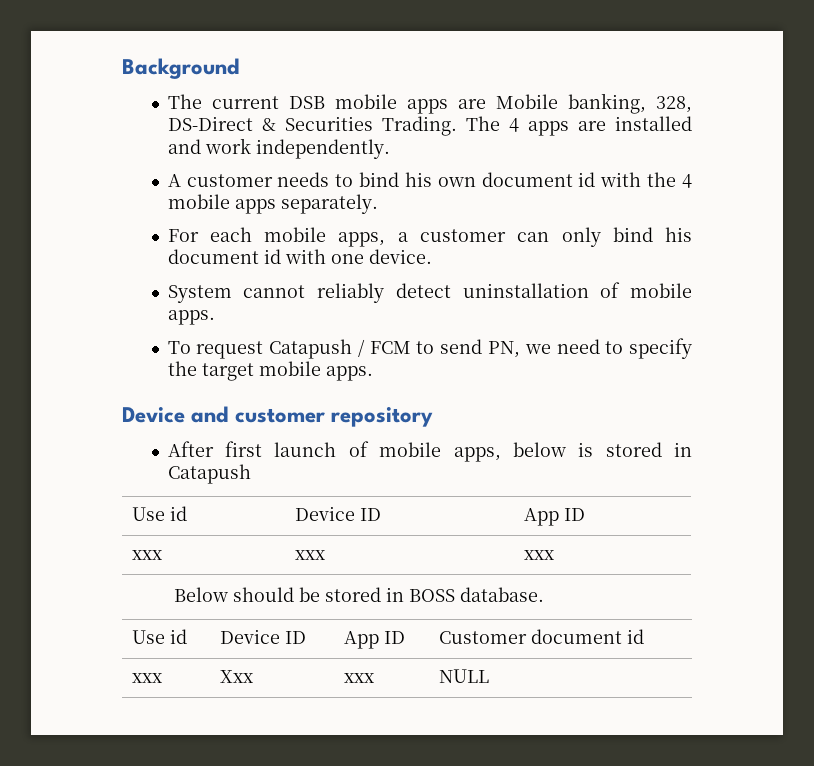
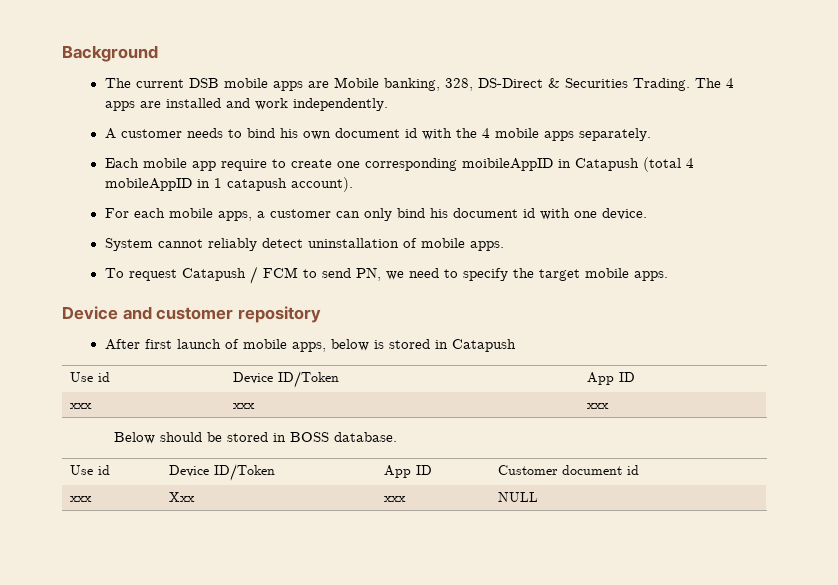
+ Each mobile app require to create one corresponding moibileAppID in Catapush (total 4 mobileAppID in 1 catapush account).
  After first launch of mobile apps, below is stored in Catapush
- Use id | Device ID | App ID
+ Use id | Device ID/Token | App ID
- Use id | Device ID | App ID | Customer document id
+ Use id | Device ID/Token | App ID | Customer document id

